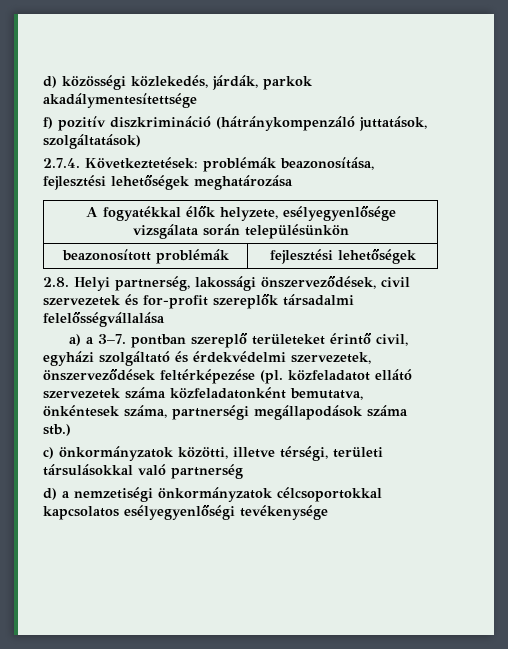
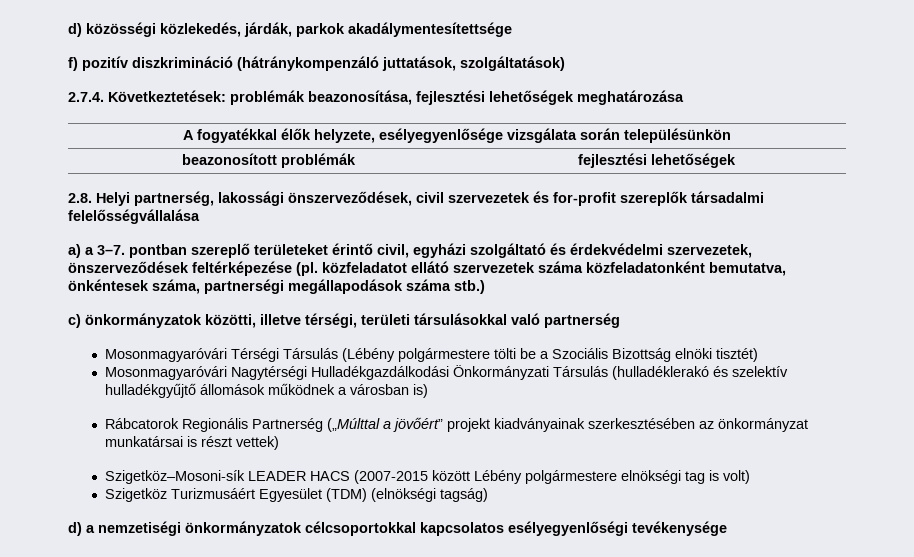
+ Mosonmagyaróvári Térségi Társulás (Lébény polgármestere tölti be a Szociális Bizottság elnöki tisztét)
+ Mosonmagyaróvári Nagytérségi Hulladékgazdálkodási Önkormányzati Társulás (hulladéklerakó és szelektív hulladékgyűjtő állomások működnek a városban is)
+ Rábcatorok Regionális Partnerség („Múlttal a jövőért” projekt kiadványainak szerkesztésében az önkormányzat munkatársai is részt vettek)
+ Szigetköz–Mosoni-sík LEADER HACS (2007-2015 között Lébény polgármestere elnökségi tag is volt)
+ Szigetköz Turizmusáért Egyesület (TDM) (elnökségi tagság)

